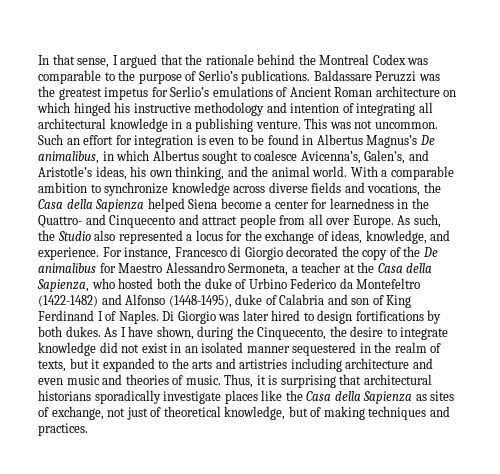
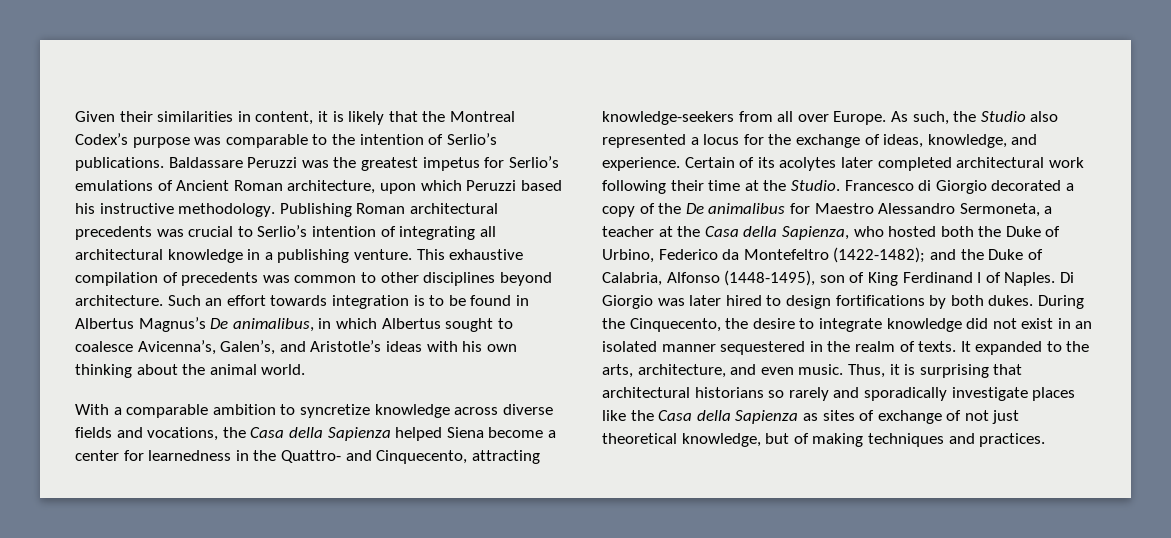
- In that sense, I argued that the rationale behind the Montreal Codex was comparable to the purpose of Serlio’s publications.
+ Given their similarities in content, it is likely that the Montreal Codex’s purpose was comparable to the intention of Serlio’s publications.
- Baldassare Peruzzi was the greatest impetus for Serlio’s emulations of Ancient Roman architecture on which hinged his instructive methodology and intention of integrating all architectural knowledge in a publishing venture.
+ Baldassare Peruzzi was the greatest impetus for Serlio’s emulations of Ancient Roman architecture, upon which Peruzzi based his instructive methodology. Publishing Roman architectural precedents was crucial to Serlio’s intention of integrating all architectural knowledge in a publishing venture.
- This was not uncommon.
+ This exhaustive compilation of precedents was common to other disciplines beyond architecture.
- Such an effort for integration is even to be found in Albertus Magnus’s De animalibus, in which Albertus sought to coalesce Avicenna’s, Galen’s, and Aristotle’s ideas, his own thinking, and the animal world. With a comparable ambition to synchronize knowledge across diverse fields and vocations, the Casa della Sapienza helped Siena become a center for learnedness in the Quattro- and Cinquecento and attract people from all over Europe.
+ Such an effort towards integration is to be found in Albertus Magnus’s De animalibus, in which Albertus sought to coalesce Avicenna’s, Galen’s, and Aristotle’s ideas with his own thinking about the animal world.
+ With a comparable ambition to syncretize knowledge across diverse fields and vocations, the Casa della Sapienza helped Siena become a center for learnedness in the Quattro- and Cinquecento, attracting knowledge-seekers from all over Europe.
- For instance, Francesco di Giorgio decorated the copy of the De animalibus for Maestro Alessandro Sermoneta, a teacher at the Casa della Sapienza, who hosted both the duke of Urbino Federico da Montefeltro (1422-1482) and Alfonso (1448-1495), duke of Calabria and son of King Ferdinand I of Naples.
+ Certain of its acolytes later completed architectural work following their time at the Studio. Francesco di Giorgio decorated a copy of the De animalibus for Maestro Alessandro Sermoneta, a teacher at the Casa della Sapienza, who hosted both the Duke of Urbino, Federico da Montefeltro (1422-1482); and the Duke of Calabria, Alfonso (1448-1495), son of King Ferdinand I of Naples.
- As I have shown, during the Cinquecento, the desire to integrate knowledge did not exist in an isolated manner sequestered in the realm of texts, but it expanded to the arts and artistries including architecture and even music and theories of music.
+ During the Cinquecento, the desire to integrate knowledge did not exist in an isolated manner sequestered in the realm of texts. It expanded to the arts, architecture, and even music.
- Thus, it is surprising that architectural historians sporadically investigate places like the Casa della Sapienza as sites of exchange, not just of theoretical knowledge, but of making techniques and practices.
+ Thus, it is surprising that architectural historians so rarely and sporadically investigate places like the Casa della Sapienza as sites of exchange of not just theoretical knowledge, but of making techniques and practices.

